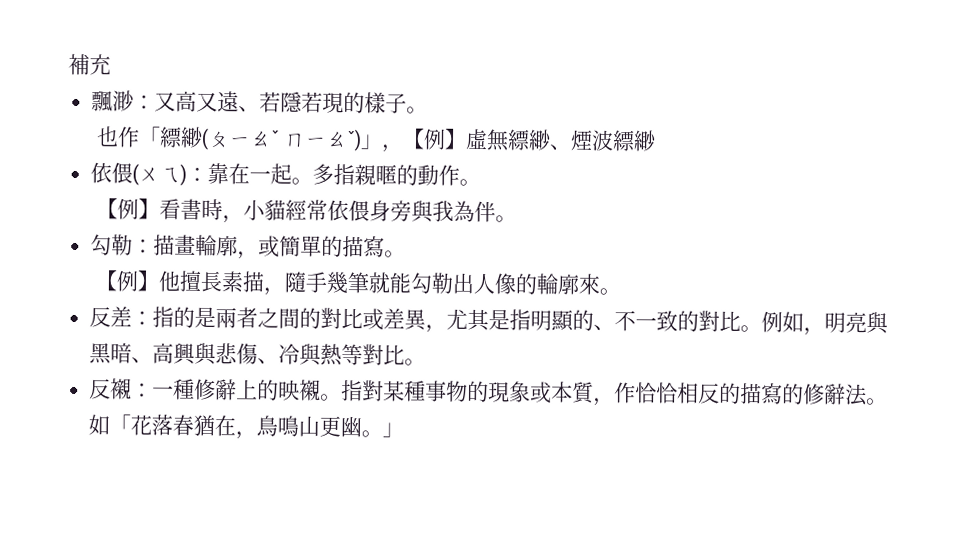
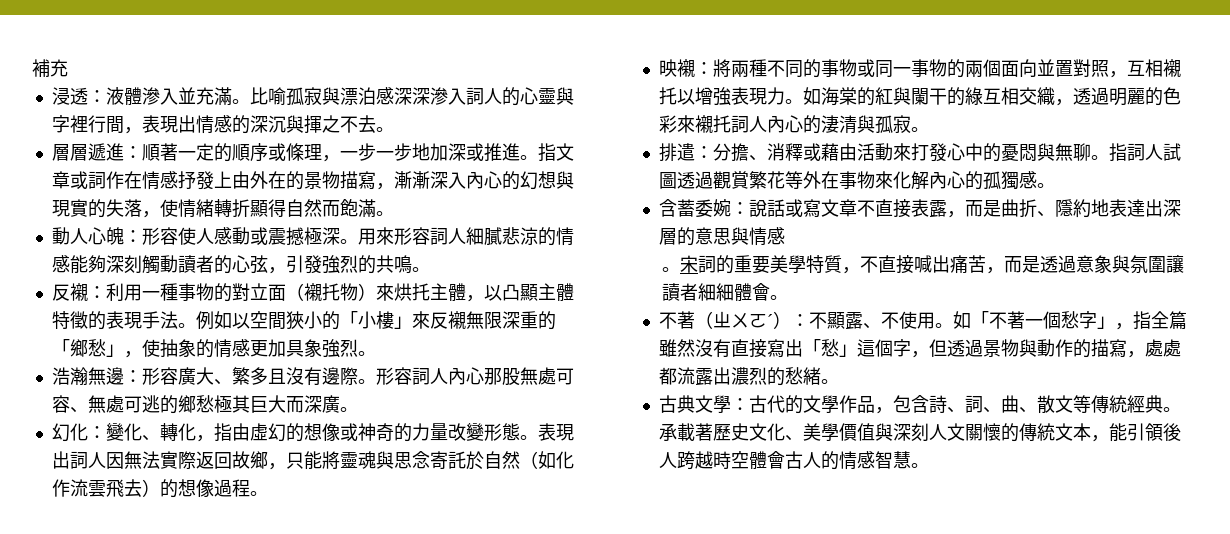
- 飄渺：又高又遠、若隱若現的樣子。
- 也作「縹緲(ㄆㄧㄠˇ ㄇㄧㄠˇ)」，【例】虛無縹緲、煙波縹緲
- 依偎(ㄨㄟ)：靠在一起。多指親暱的動作。
- 【例】看書時，小貓經常依偎身旁與我為伴。
- 勾勒：描畫輪廓，或簡單的描寫。
- 【例】他擅長素描，隨手幾筆就能勾勒出人像的輪廓來。
- 反差：指的是兩者之間的對比或差異，尤其是指明顯的、不一致的對比。例如，明亮與黑暗、高興與悲傷、冷與熱等對比。
- 反襯：一種修辭上的映襯。指對某種事物的現象或本質，作恰恰相反的描寫的修辭法。如「花落春猶在，鳥鳴山更幽。」
+ 浸透：液體滲入並充滿。比喻孤寂與漂泊感深深滲入詞人的心靈與字裡行間，表現出情感的深沉與揮之不去。
+ 層層遞進：順著一定的順序或條理，一步一步地加深或推進。指文章或詞作在情感抒發上由外在的景物描寫，漸漸深入內心的幻想與現實的失落，使情緒轉折顯得自然而飽滿。
+ 動人心魄：形容使人感動或震撼極深。用來形容詞人細膩悲涼的情感能夠深刻觸動讀者的心弦，引發強烈的共鳴。
+ 反襯：利用一種事物的對立面（襯托物）來烘托主體，以凸顯主體特徵的表現手法。例如以空間狹小的「小樓」來反襯無限深重的「鄉愁」，使抽象的情感更加具象強烈。
+ 浩瀚無邊：形容廣大、繁多且沒有邊際。形容詞人內心那股無處可容、無處可逃的鄉愁極其巨大而深廣。
+ 幻化：變化、轉化，指由虛幻的想像或神奇的力量改變形態。表現出詞人因無法實際返回故鄉，只能將靈魂與思念寄託於自然（如化作流雲飛去）的想像過程。
+ 映襯：將兩種不同的事物或同一事物的兩個面向並置對照，互相襯托以增強表現力。如海棠的紅與闌干的綠互相交織，透過明麗的色彩來襯托詞人內心的淒清與孤寂。
+ 排遣：分擔、消釋或藉由活動來打發心中的憂悶與無聊。指詞人試圖透過觀賞繁花等外在事物來化解內心的孤獨感。
+ 含蓄委婉：說話或寫文章不直接表露，而是曲折、隱約地表達出深層的意思與情感
+ 。宋詞的重要美學特質，不直接喊出痛苦，而是透過意象與氛圍讓讀者細細體會。
+ 不著（ㄓㄨㄛˊ）：不顯露、不使用。如「不著一個愁字」，指全篇雖然沒有直接寫出「愁」這個字，但透過景物與動作的描寫，處處都流露出濃烈的愁緒。
+ 古典文學：古代的文學作品，包含詩、詞、曲、散文等傳統經典。承載著歷史文化、美學價值與深刻人文關懷的傳統文本，能引領後人跨越時空體會古人的情感智慧。

